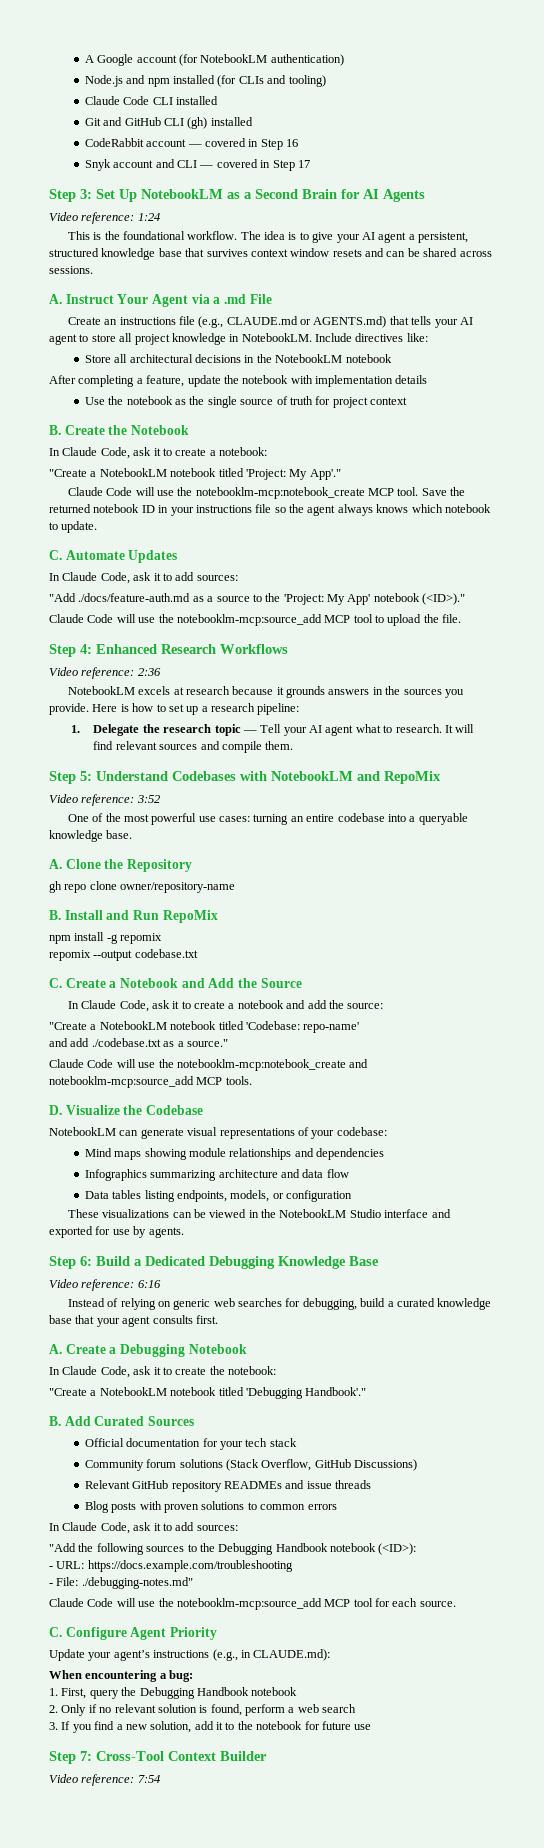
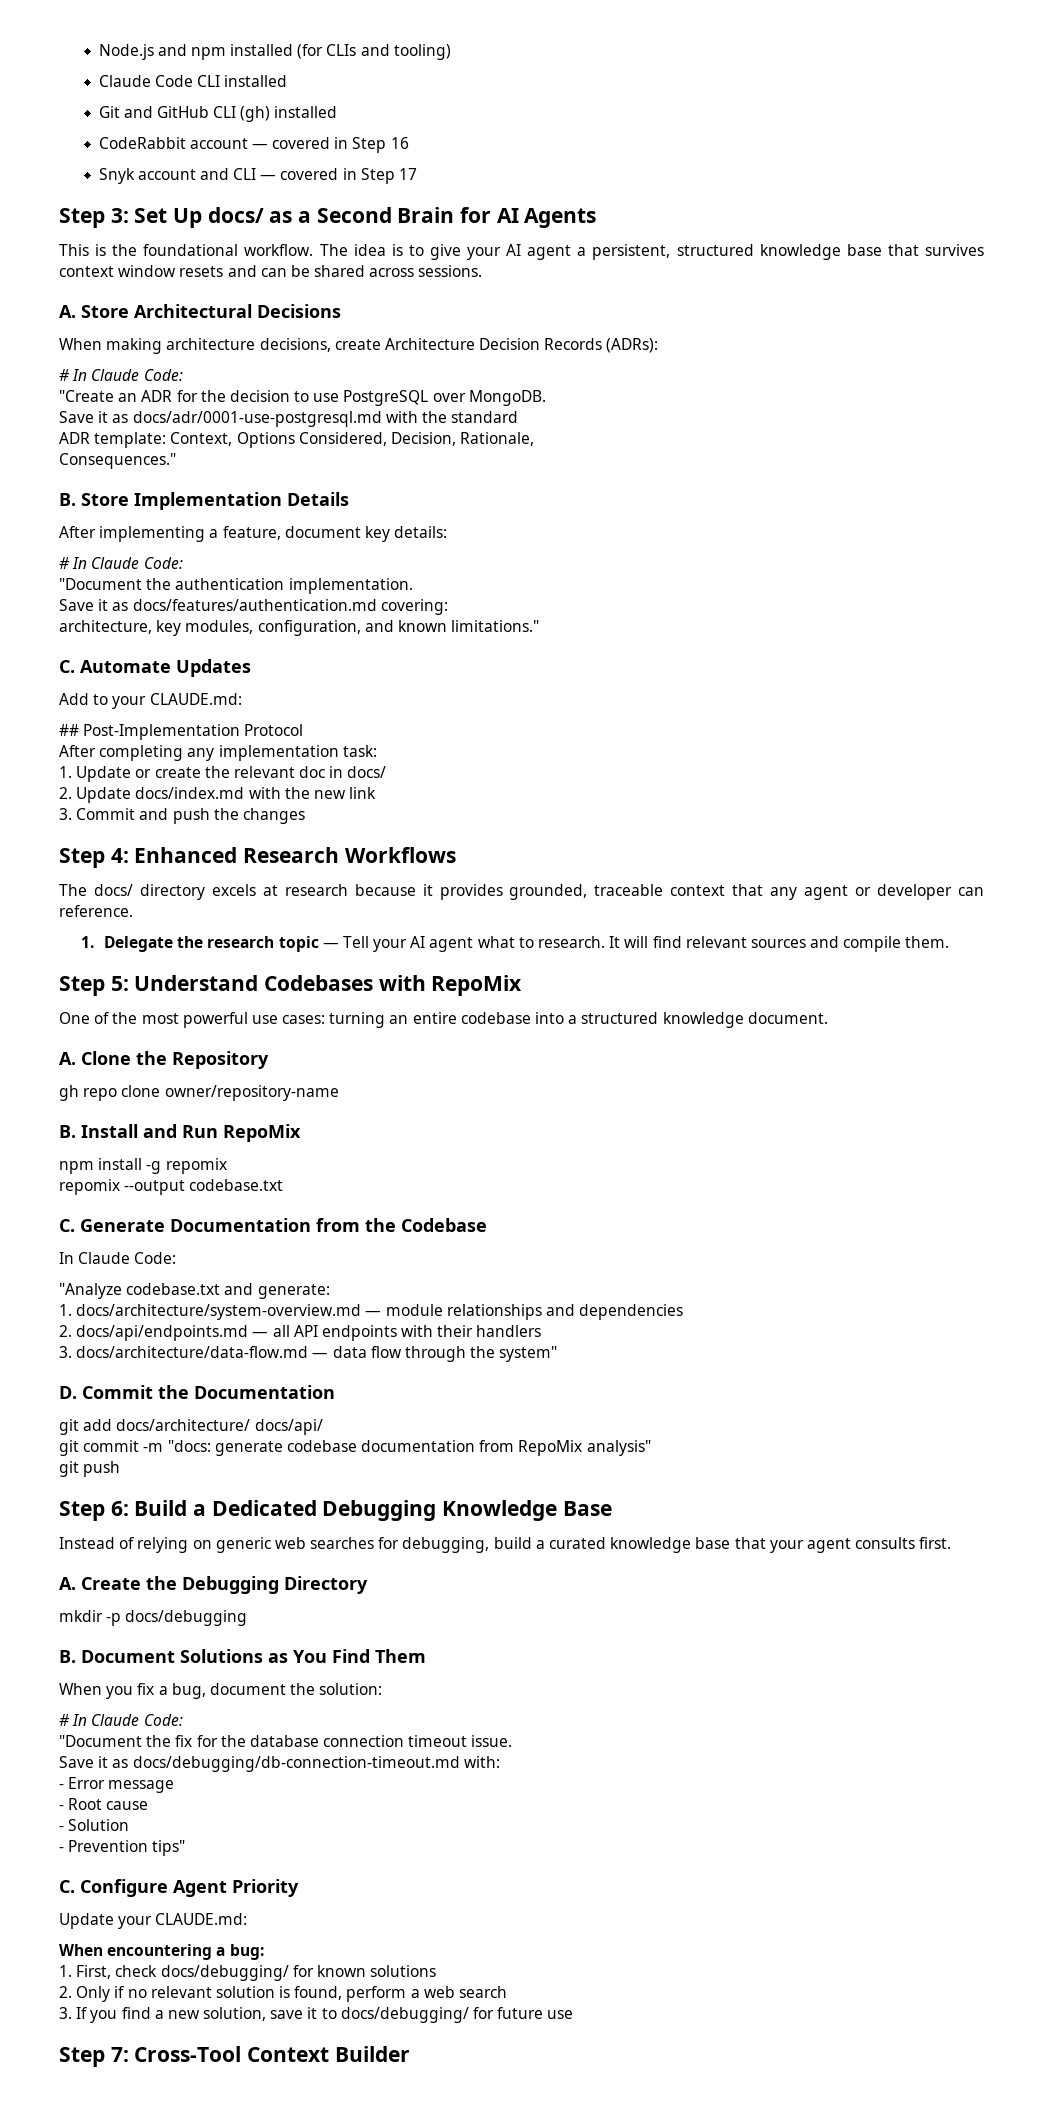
- A Google account (for NotebookLM authentication)
- Step 3: Set Up NotebookLM as a Second Brain for AI Agents
+ Step 3: Set Up docs/ as a Second Brain for AI Agents
- Video reference: 1:24
- A. Instruct Your Agent via a .md File
- Create an instructions file (e.g., CLAUDE.md or AGENTS.md) that tells your AI agent to store all project knowledge in NotebookLM. Include directives like:
- Store all architectural decisions in the NotebookLM notebook
- After completing a feature, update the notebook with implementation details
- Use the notebook as the single source of truth for project context
- B. Create the Notebook
- In Claude Code, ask it to create a notebook:
- "Create a NotebookLM notebook titled 'Project: My App'."
- Claude Code will use the notebooklm-mcp:notebook_create MCP tool. Save the returned notebook ID in your instructions file so the agent always knows which notebook to update.
+ A. Store Architectural Decisions
+ When making architecture decisions, create Architecture Decision Records (ADRs):
+ # In Claude Code:
+ "Create an ADR for the decision to use PostgreSQL over MongoDB.
+ Save it as docs/adr/0001-use-postgresql.md with the standard
+ ADR template: Context, Options Considered, Decision, Rationale,
+ Consequences."
+ B. Store Implementation Details
+ After implementing a feature, document key details:
+ # In Claude Code:
+ "Document the authentication implementation.
+ Save it as docs/features/authentication.md covering:
+ architecture, key modules, configuration, and known limitations."
  C. Automate Updates
- In Claude Code, ask it to add sources:
- "Add ./docs/feature-auth.md as a source to the 'Project: My App' notebook (<ID>)."
- Claude Code will use the notebooklm-mcp:source_add MCP tool to upload the file.
+ Add to your CLAUDE.md:
+ ## Post-Implementation Protocol
+ After completing any implementation task:
+ 1. Update or create the relevant doc in docs/
+ 2. Update docs/index.md with the new link
+ 3. Commit and push the changes
- Video reference: 2:36
- NotebookLM excels at research because it grounds answers in the sources you provide. Here is how to set up a research pipeline:
+ The docs/ directory excels at research because it provides grounded, traceable context that any agent or developer can reference.
- Step 5: Understand Codebases with NotebookLM and RepoMix
- Video reference: 3:52
+ Step 5: Understand Codebases with RepoMix
- One of the most powerful use cases: turning an entire codebase into a queryable knowledge base.
+ One of the most powerful use cases: turning an entire codebase into a structured knowledge document.
- C. Create a Notebook and Add the Source
- In Claude Code, ask it to create a notebook and add the source:
- "Create a NotebookLM notebook titled 'Codebase: repo-name'
- and add ./codebase.txt as a source."
- Claude Code will use the notebooklm-mcp:notebook_create and notebooklm-mcp:source_add MCP tools.
- D. Visualize the Codebase
- NotebookLM can generate visual representations of your codebase:
- Mind maps showing module relationships and dependencies
- Infographics summarizing architecture and data flow
- Data tables listing endpoints, models, or configuration
- These visualizations can be viewed in the NotebookLM Studio interface and exported for use by agents.
+ C. Generate Documentation from the Codebase
+ In Claude Code:
+ "Analyze codebase.txt and generate:
+ 1. docs/architecture/system-overview.md — module relationships and dependencies
+ 2. docs/api/endpoints.md — all API endpoints with their handlers
+ 3. docs/architecture/data-flow.md — data flow through the system"
+ D. Commit the Documentation
+ git add docs/architecture/ docs/api/
+ git commit -m "docs: generate codebase documentation from RepoMix analysis"
+ git push
- Video reference: 6:16
- A. Create a Debugging Notebook
- In Claude Code, ask it to create the notebook:
- "Create a NotebookLM notebook titled 'Debugging Handbook'."
- B. Add Curated Sources
- Official documentation for your tech stack
- Community forum solutions (Stack Overflow, GitHub Discussions)
- Relevant GitHub repository READMEs and issue threads
- Blog posts with proven solutions to common errors
- In Claude Code, ask it to add sources:
- "Add the following sources to the Debugging Handbook notebook (<ID>):
- - URL: https://docs.example.com/troubleshooting
- - File: ./debugging-notes.md"
- Claude Code will use the notebooklm-mcp:source_add MCP tool for each source.
+ A. Create the Debugging Directory
+ mkdir -p docs/debugging
+ B. Document Solutions as You Find Them
+ When you fix a bug, document the solution:
+ # In Claude Code:
+ "Document the fix for the database connection timeout issue.
+ Save it as docs/debugging/db-connection-timeout.md with:
+ - Error message
+ - Root cause
+ - Solution
+ - Prevention tips"
- Update your agent’s instructions (e.g., in CLAUDE.md):
+ Update your CLAUDE.md:
- 1. First, query the Debugging Handbook notebook
+ 1. First, check docs/debugging/ for known solutions
- 3. If you find a new solution, add it to the notebook for future use
+ 3. If you find a new solution, save it to docs/debugging/ for future use
- Video reference: 7:54

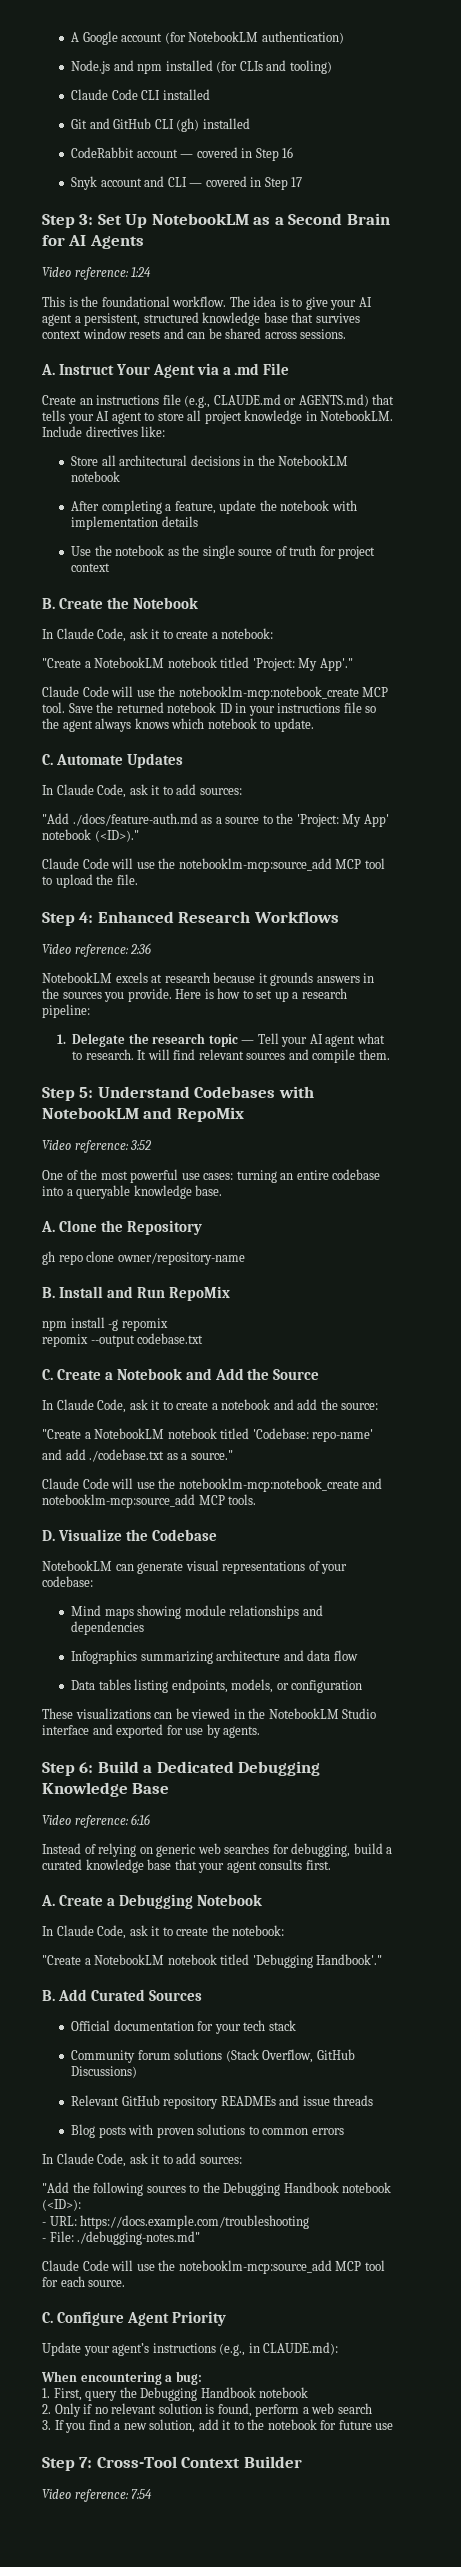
+ A Google account (for NotebookLM authentication)
- Step 3: Set Up docs/ as a Second Brain for AI Agents
+ Step 3: Set Up NotebookLM as a Second Brain for AI Agents
+ Video reference: 1:24
- A. Store Architectural Decisions
- When making architecture decisions, create Architecture Decision Records (ADRs):
- # In Claude Code:
- "Create an ADR for the decision to use PostgreSQL over MongoDB.
- Save it as docs/adr/0001-use-postgresql.md with the standard
- ADR template: Context, Options Considered, Decision, Rationale,
- Consequences."
- B. Store Implementation Details
- After implementing a feature, document key details:
- # In Claude Code:
- "Document the authentication implementation.
- Save it as docs/features/authentication.md covering:
- architecture, key modules, configuration, and known limitations."
+ A. Instruct Your Agent via a .md File
+ Create an instructions file (e.g., CLAUDE.md or AGENTS.md) that tells your AI agent to store all project knowledge in NotebookLM. Include directives like:
+ Store all architectural decisions in the NotebookLM notebook
+ After completing a feature, update the notebook with implementation details
+ Use the notebook as the single source of truth for project context
+ B. Create the Notebook
+ In Claude Code, ask it to create a notebook:
+ "Create a NotebookLM notebook titled 'Project: My App'."
+ Claude Code will use the notebooklm-mcp:notebook_create MCP tool. Save the returned notebook ID in your instructions file so the agent always knows which notebook to update.
  C. Automate Updates
- Add to your CLAUDE.md:
- ## Post-Implementation Protocol
- After completing any implementation task:
- 1. Update or create the relevant doc in docs/
- 2. Update docs/index.md with the new link
- 3. Commit and push the changes
+ In Claude Code, ask it to add sources:
+ "Add ./docs/feature-auth.md as a source to the 'Project: My App' notebook (<ID>)."
+ Claude Code will use the notebooklm-mcp:source_add MCP tool to upload the file.
- The docs/ directory excels at research because it provides grounded, traceable context that any agent or developer can reference.
+ Video reference: 2:36
+ NotebookLM excels at research because it grounds answers in the sources you provide. Here is how to set up a research pipeline:
- Step 5: Understand Codebases with RepoMix
+ Step 5: Understand Codebases with NotebookLM and RepoMix
+ Video reference: 3:52
- One of the most powerful use cases: turning an entire codebase into a structured knowledge document.
+ One of the most powerful use cases: turning an entire codebase into a queryable knowledge base.
- C. Generate Documentation from the Codebase
- In Claude Code:
- "Analyze codebase.txt and generate:
- 1. docs/architecture/system-overview.md — module relationships and dependencies
- 2. docs/api/endpoints.md — all API endpoints with their handlers
- 3. docs/architecture/data-flow.md — data flow through the system"
- D. Commit the Documentation
- git add docs/architecture/ docs/api/
- git commit -m "docs: generate codebase documentation from RepoMix analysis"
- git push
+ C. Create a Notebook and Add the Source
+ In Claude Code, ask it to create a notebook and add the source:
+ "Create a NotebookLM notebook titled 'Codebase: repo-name'
+ and add ./codebase.txt as a source."
+ Claude Code will use the notebooklm-mcp:notebook_create and notebooklm-mcp:source_add MCP tools.
+ D. Visualize the Codebase
+ NotebookLM can generate visual representations of your codebase:
+ Mind maps showing module relationships and dependencies
+ Infographics summarizing architecture and data flow
+ Data tables listing endpoints, models, or configuration
+ These visualizations can be viewed in the NotebookLM Studio interface and exported for use by agents.
+ Video reference: 6:16
- A. Create the Debugging Directory
- mkdir -p docs/debugging
- B. Document Solutions as You Find Them
- When you fix a bug, document the solution:
- # In Claude Code:
- "Document the fix for the database connection timeout issue.
- Save it as docs/debugging/db-connection-timeout.md with:
- - Error message
- - Root cause
- - Solution
- - Prevention tips"
+ A. Create a Debugging Notebook
+ In Claude Code, ask it to create the notebook:
+ "Create a NotebookLM notebook titled 'Debugging Handbook'."
+ B. Add Curated Sources
+ Official documentation for your tech stack
+ Community forum solutions (Stack Overflow, GitHub Discussions)
+ Relevant GitHub repository READMEs and issue threads
+ Blog posts with proven solutions to common errors
+ In Claude Code, ask it to add sources:
+ "Add the following sources to the Debugging Handbook notebook (<ID>):
+ - URL: https://docs.example.com/troubleshooting
+ - File: ./debugging-notes.md"
+ Claude Code will use the notebooklm-mcp:source_add MCP tool for each source.
- Update your CLAUDE.md:
+ Update your agent’s instructions (e.g., in CLAUDE.md):
- 1. First, check docs/debugging/ for known solutions
+ 1. First, query the Debugging Handbook notebook
- 3. If you find a new solution, save it to docs/debugging/ for future use
+ 3. If you find a new solution, add it to the notebook for future use
+ Video reference: 7:54

